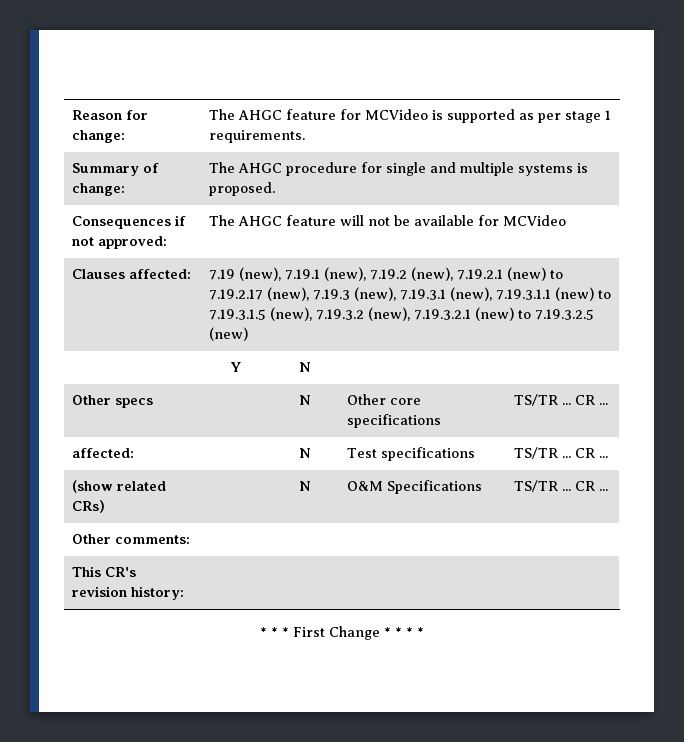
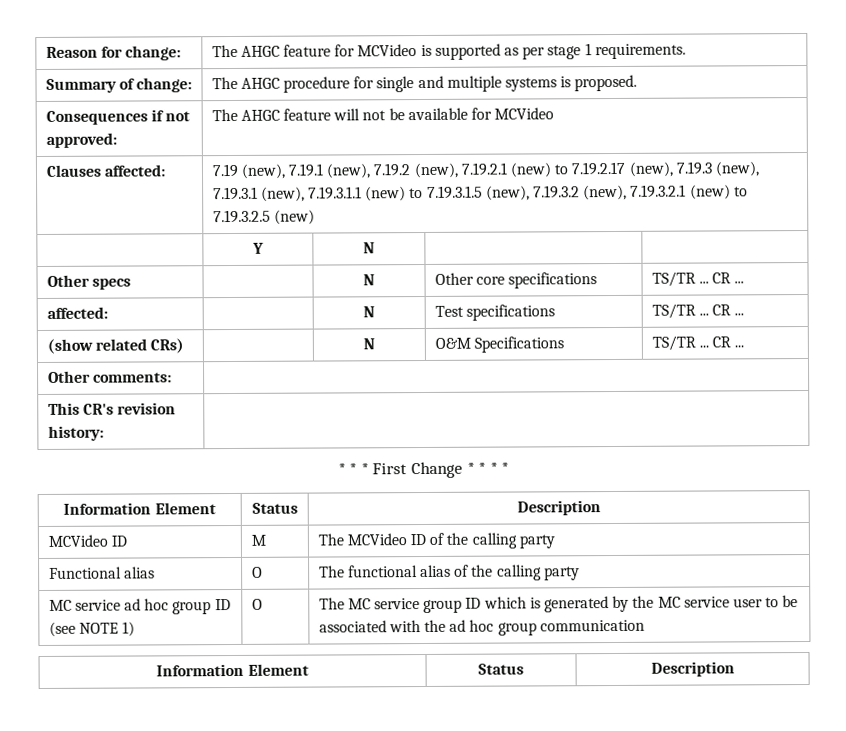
  * * * First Change * * * *
+ Information Element | Status | Description
+ MCVideo ID | M | The MCVideo ID of the calling party
+ Functional alias | O | The functional alias of the calling party
+ MC service ad hoc group ID (see NOTE 1) | O | The MC service group ID which is generated by the MC service user to be associated with the ad hoc group communication
+ Information Element | Status | Description

